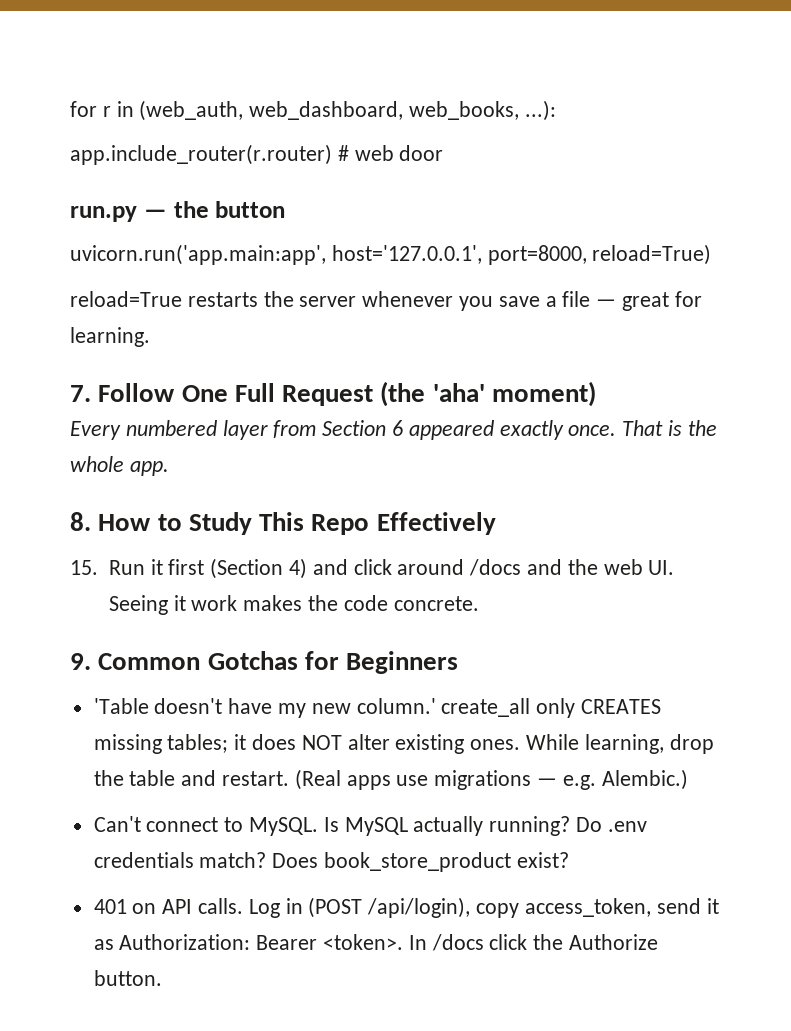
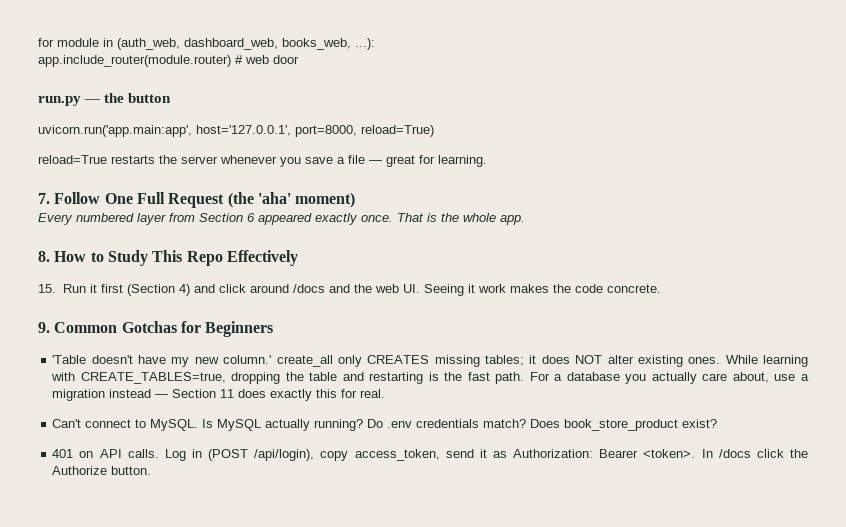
- for r in (web_auth, web_dashboard, web_books, ...):
+ for module in (auth_web, dashboard_web, books_web, ...):
- app.include_router(r.router) # web door
+ app.include_router(module.router) # web door
- While learning, drop the table and restart. (Real apps use migrations — e.g. Alembic.)
+ While learning with CREATE_TABLES=true, dropping the table and restarting is the fast path. For a database you actually care about, use a migration instead — Section 11 does exactly this for real.

